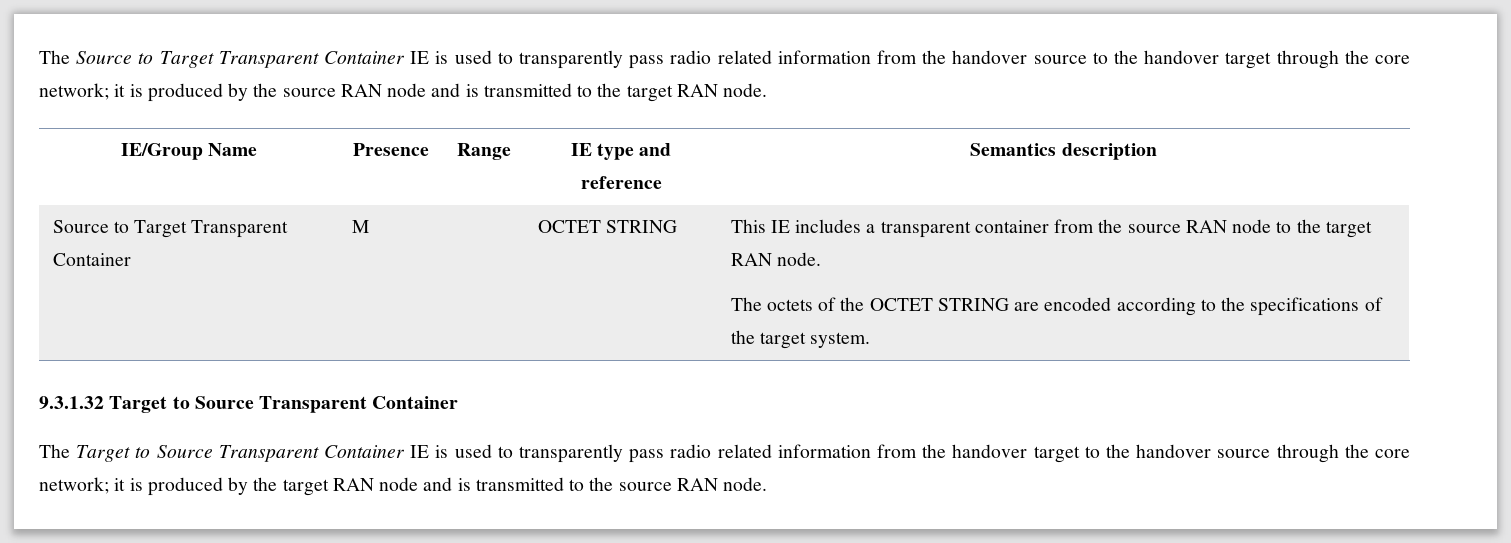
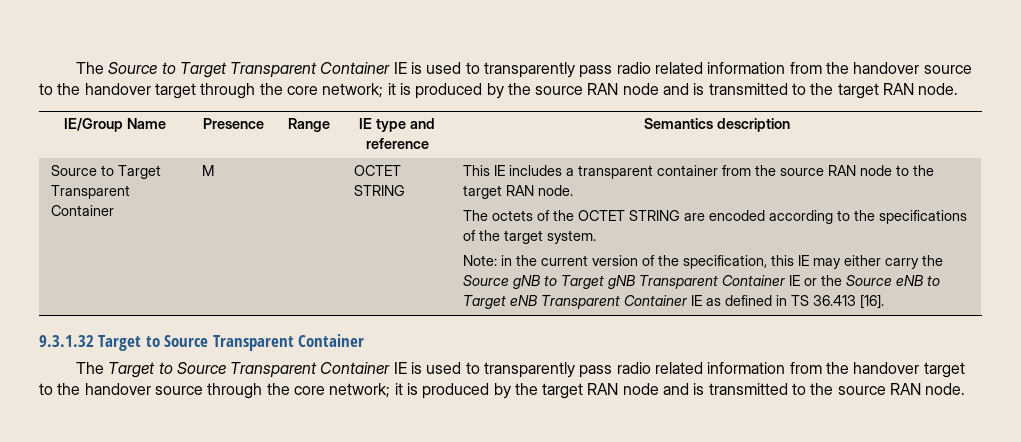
+ Note: in the current version of the specification, this IE may either carry the Source gNB to Target gNB Transparent Container IE or the Source eNB to Target eNB Transparent Container IE as defined in TS 36.413 [16].

